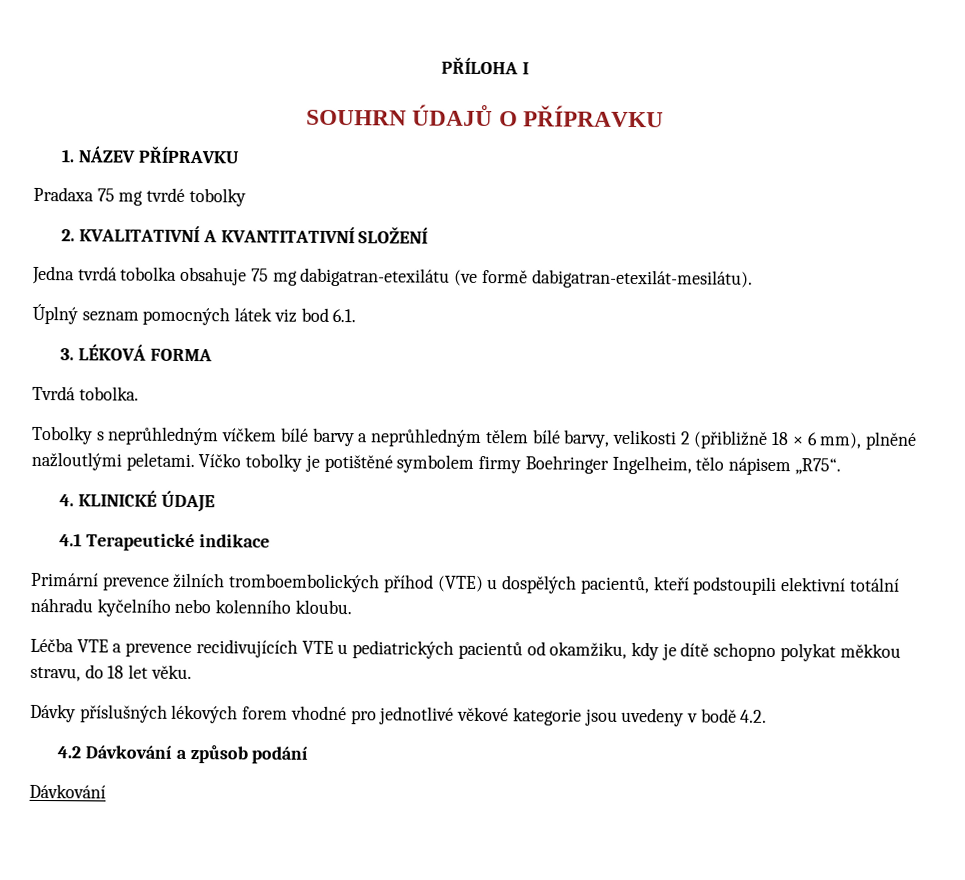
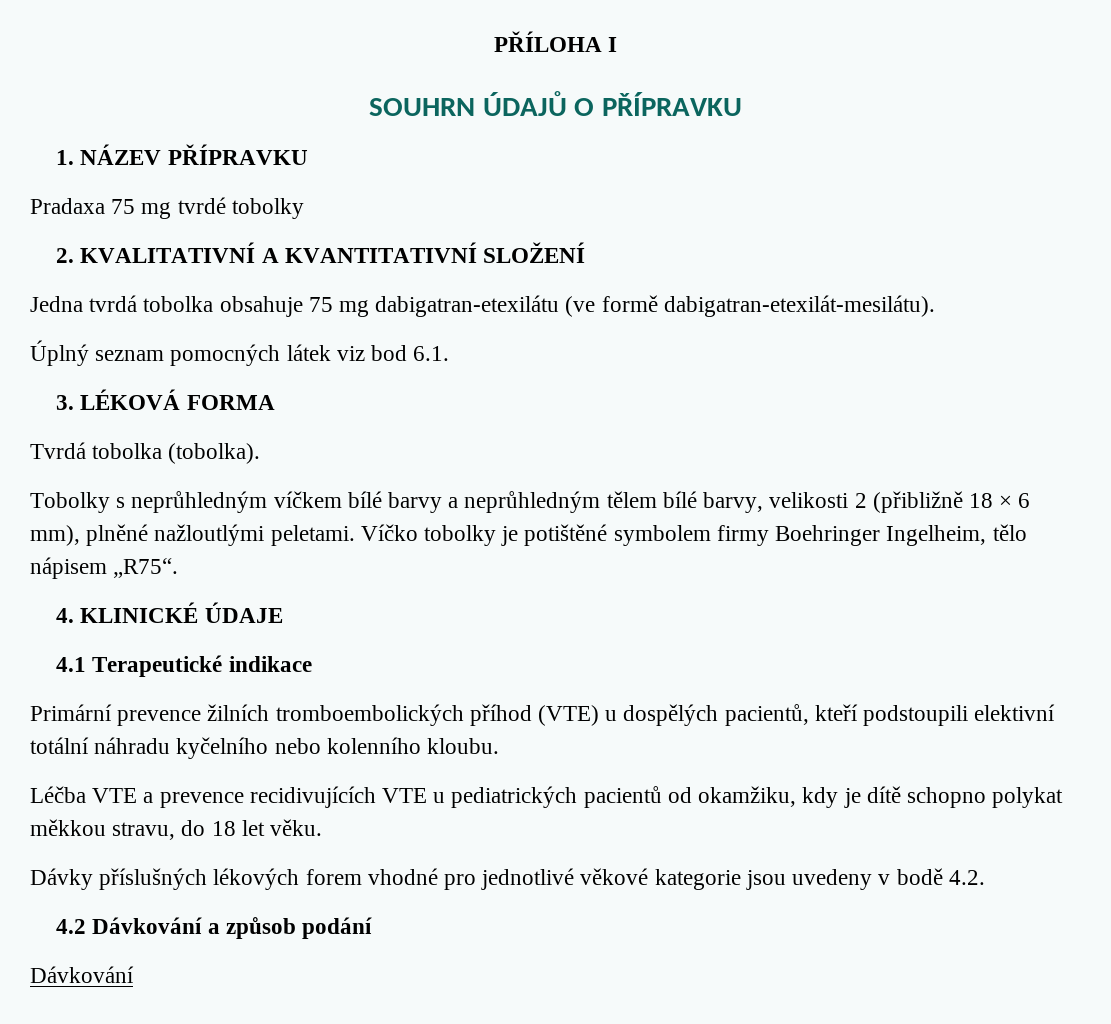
- Tvrdá tobolka.
+ Tvrdá tobolka (tobolka).

